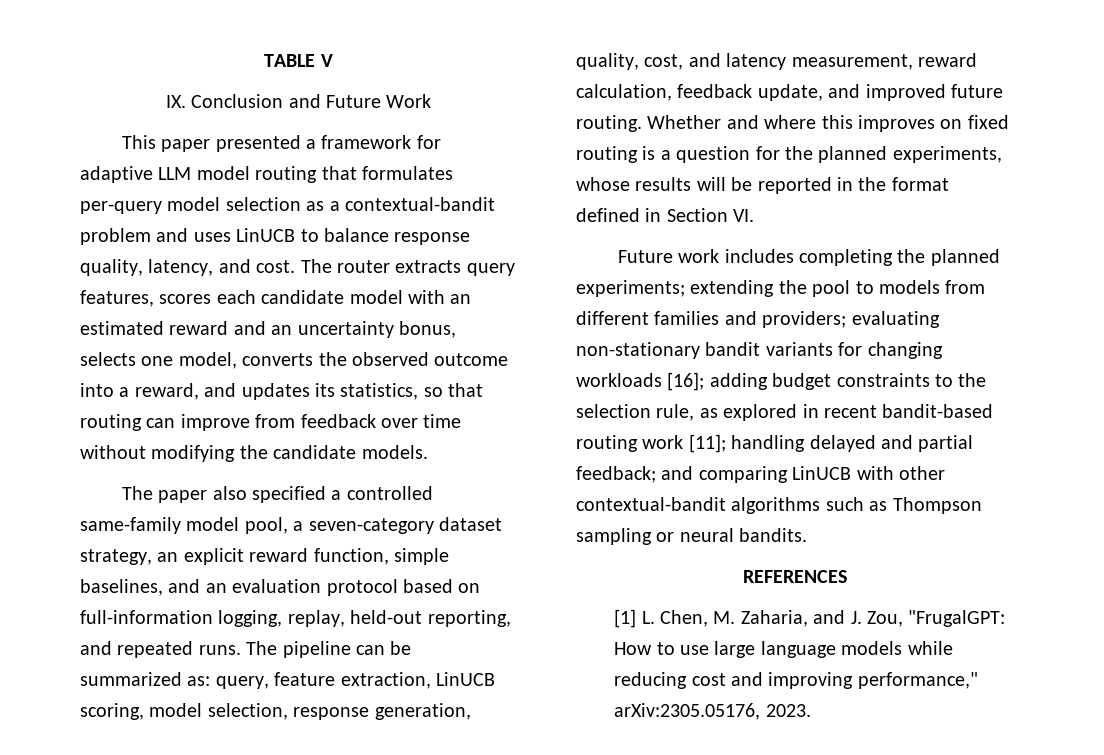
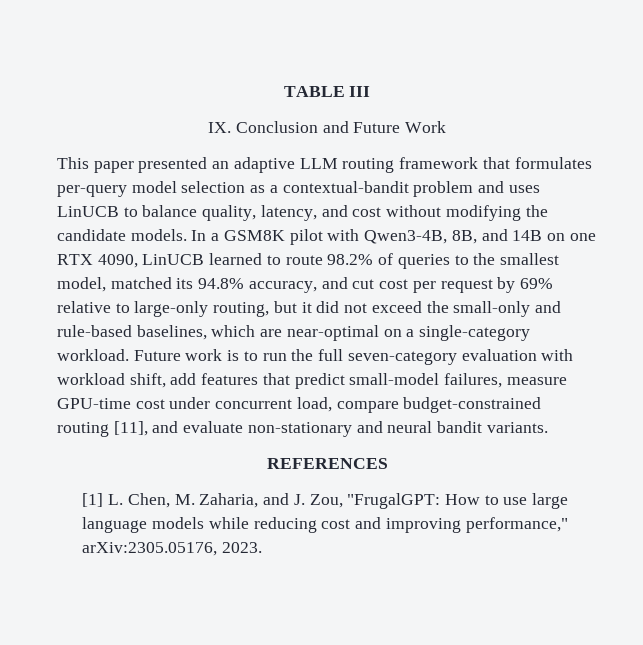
- TABLE V
+ TABLE III
- This paper presented a framework for adaptive LLM model routing that formulates per-query model selection as a contextual-bandit problem and uses LinUCB to balance response quality, latency, and cost. The router extracts query features, scores each candidate model with an estimated reward and an uncertainty bonus, selects one model, converts the observed outcome into a reward, and updates its statistics, so that routing can improve from feedback over time without modifying the candidate models.
- The paper also specified a controlled same-family model pool, a seven-category dataset strategy, an explicit reward function, simple baselines, and an evaluation protocol based on full-information logging, replay, held-out reporting, and repeated runs. The pipeline can be summarized as: query, feature extraction, LinUCB scoring, model selection, response generation, quality, cost, and latency measurement, reward calculation, feedback update, and improved future routing. Whether and where this improves on fixed routing is a question for the planned experiments, whose results will be reported in the format defined in Section VI.
- Future work includes completing the planned experiments; extending the pool to models from different families and providers; evaluating non-stationary bandit variants for changing workloads [16]; adding budget constraints to the selection rule, as explored in recent bandit-based routing work [11]; handling delayed and partial feedback; and comparing LinUCB with other contextual-bandit algorithms such as Thompson sampling or neural bandits.
+ This paper presented an adaptive LLM routing framework that formulates per-query model selection as a contextual-bandit problem and uses LinUCB to balance quality, latency, and cost without modifying the candidate models. In a GSM8K pilot with Qwen3-4B, 8B, and 14B on one RTX 4090, LinUCB learned to route 98.2% of queries to the smallest model, matched its 94.8% accuracy, and cut cost per request by 69% relative to large-only routing, but it did not exceed the small-only and rule-based baselines, which are near-optimal on a single-category workload. Future work is to run the full seven-category evaluation with workload shift, add features that predict small-model failures, measure GPU-time cost under concurrent load, compare budget-constrained routing [11], and evaluate non-stationary and neural bandit variants.

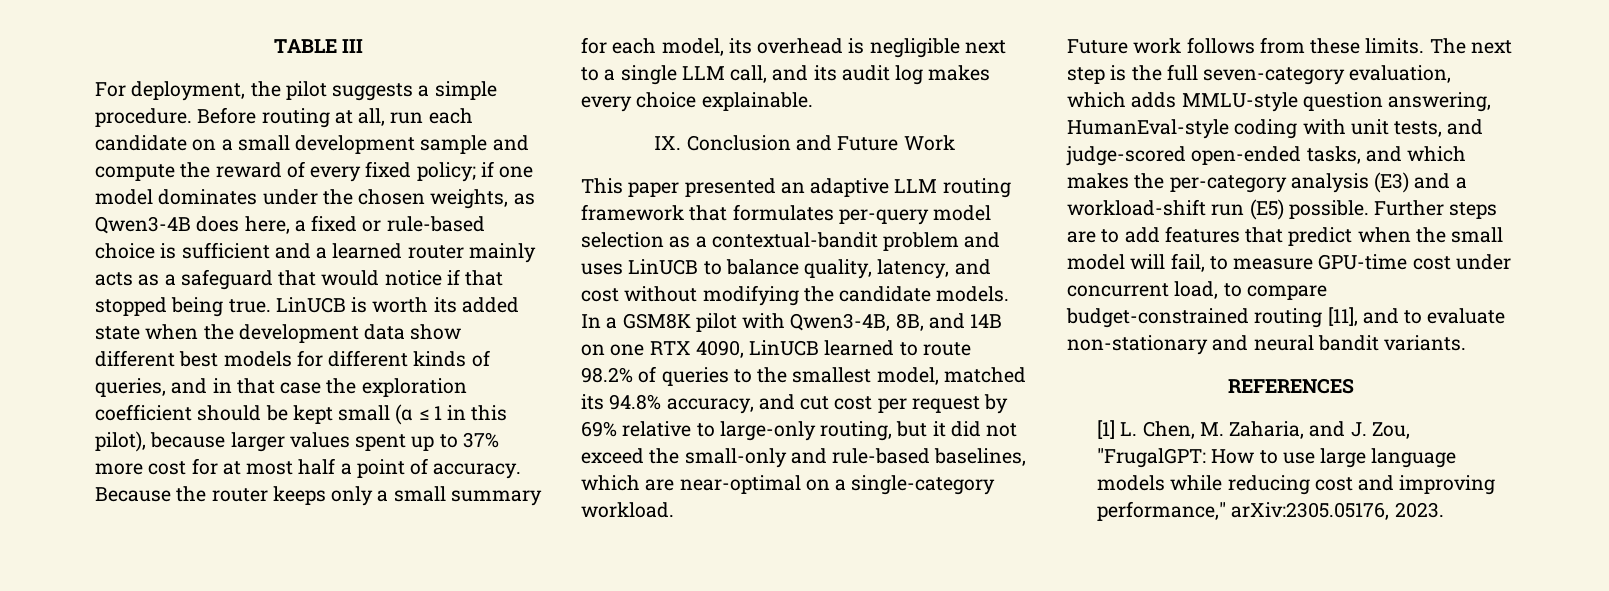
+ For deployment, the pilot suggests a simple procedure. Before routing at all, run each candidate on a small development sample and compute the reward of every fixed policy; if one model dominates under the chosen weights, as Qwen3-4B does here, a fixed or rule-based choice is sufficient and a learned router mainly acts as a safeguard that would notice if that stopped being true. LinUCB is worth its added state when the development data show different best models for different kinds of queries, and in that case the exploration coefficient should be kept small (α ≤ 1 in this pilot), because larger values spent up to 37% more cost for at most half a point of accuracy. Because the router keeps only a small summary for each model, its overhead is negligible next to a single LLM call, and its audit log makes every choice explainable.
- In a GSM8K pilot with Qwen3-4B, 8B, and 14B on one RTX 4090, LinUCB learned to route 98.2% of queries to the smallest model, matched its 94.8% accuracy, and cut cost per request by 69% relative to large-only routing, but it did not exceed the small-only and rule-based baselines, which are near-optimal on a single-category workload. Future work is to run the full seven-category evaluation with workload shift, add features that predict small-model failures, measure GPU-time cost under concurrent load, compare budget-constrained routing [11], and evaluate non-stationary and neural bandit variants.
+ In a GSM8K pilot with Qwen3-4B, 8B, and 14B on one RTX 4090, LinUCB learned to route 98.2% of queries to the smallest model, matched its 94.8% accuracy, and cut cost per request by 69% relative to large-only routing, but it did not exceed the small-only and rule-based baselines, which are near-optimal on a single-category workload.
+ Future work follows from these limits. The next step is the full seven-category evaluation, which adds MMLU-style question answering, HumanEval-style coding with unit tests, and judge-scored open-ended tasks, and which makes the per-category analysis (E3) and a workload-shift run (E5) possible. Further steps are to add features that predict when the small model will fail, to measure GPU-time cost under concurrent load, to compare budget-constrained routing [11], and to evaluate non-stationary and neural bandit variants.

